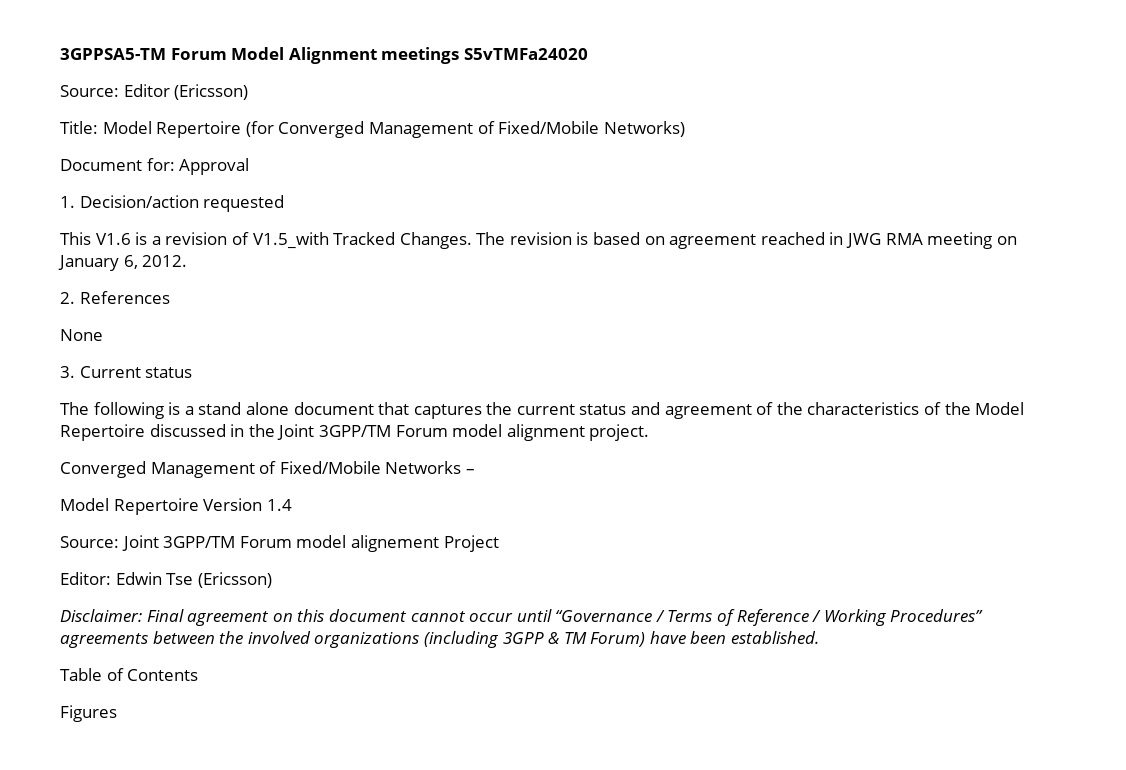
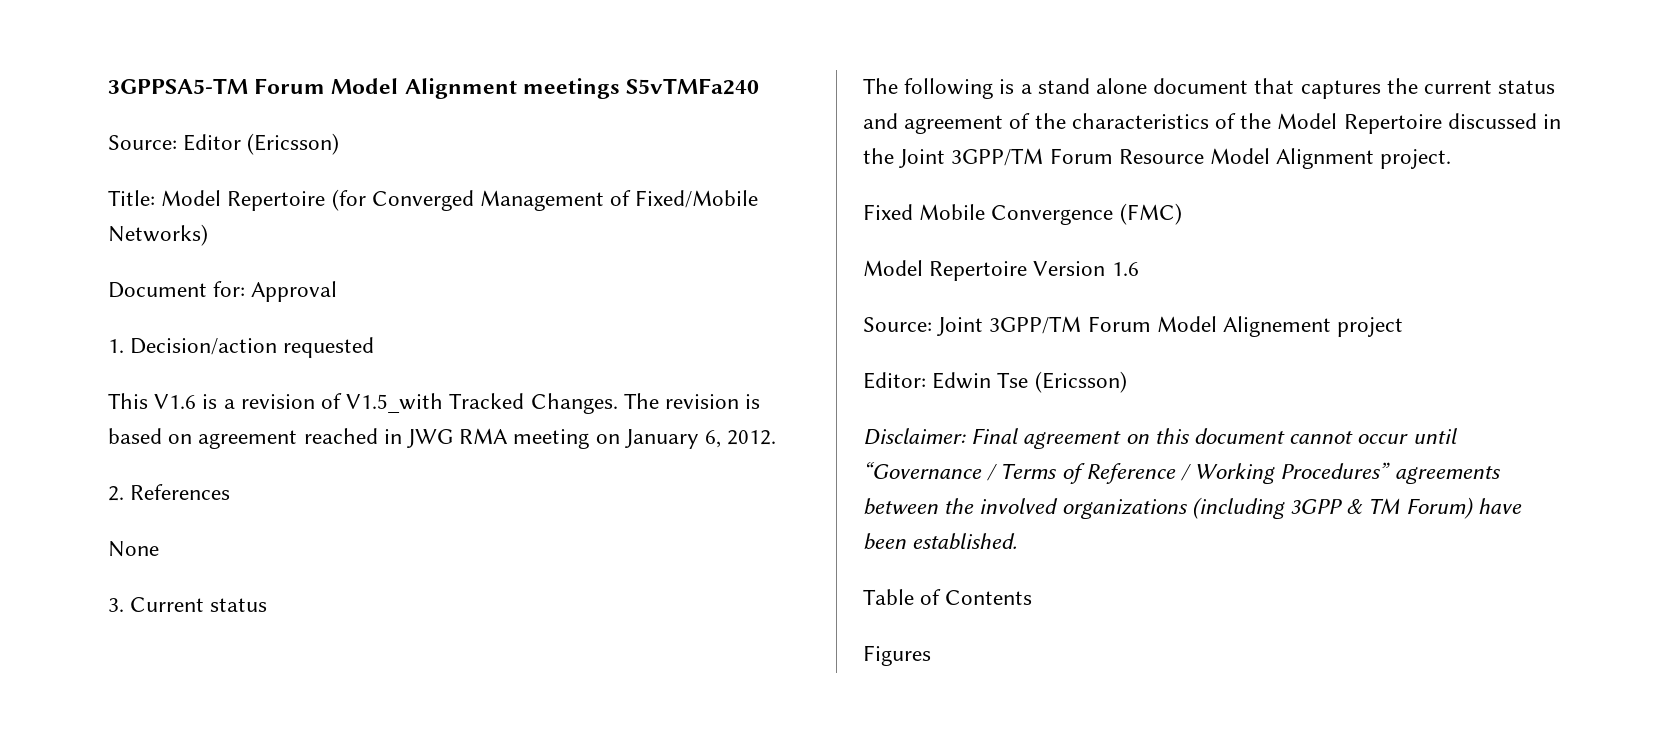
- 3GPPSA5-TM Forum Model Alignment meetings S5vTMFa24020
+ 3GPPSA5-TM Forum Model Alignment meetings S5vTMFa240
- The following is a stand alone document that captures the current status and agreement of the characteristics of the Model Repertoire discussed in the Joint 3GPP/TM Forum model alignment project.
- Converged Management of Fixed/Mobile Networks –
+ The following is a stand alone document that captures the current status and agreement of the characteristics of the Model Repertoire discussed in the Joint 3GPP/TM Forum Resource Model Alignment project.
+ Fixed Mobile Convergence (FMC)
- Model Repertoire Version 1.4
+ Model Repertoire Version 1.6
- Source: Joint 3GPP/TM Forum model alignement Project
+ Source: Joint 3GPP/TM Forum Model Alignement project

